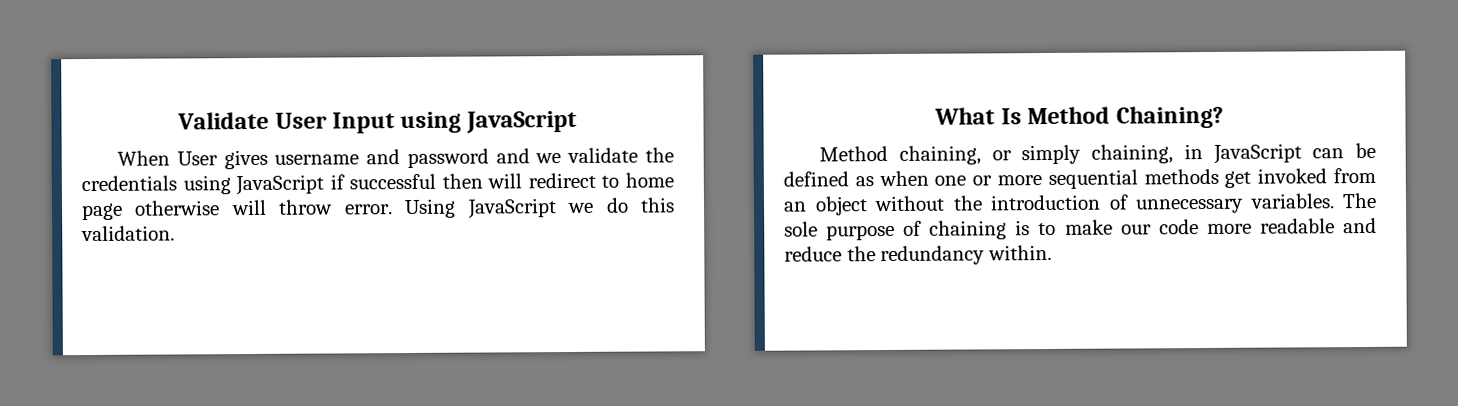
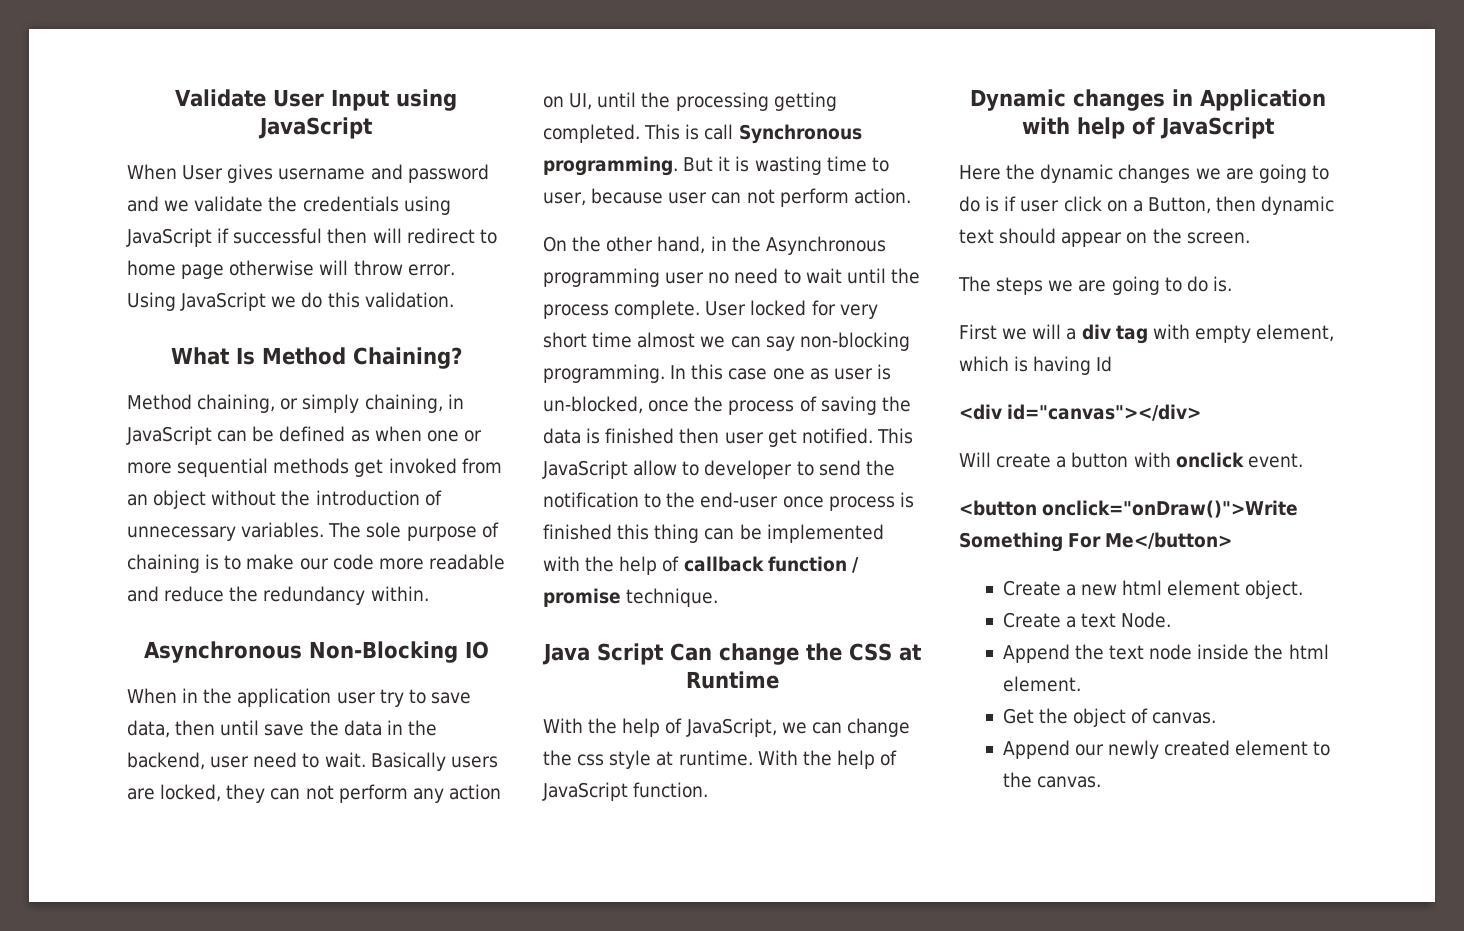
+ Asynchronous Non-Blocking IO
+ When in the application user try to save data, then until save the data in the backend, user need to wait. Basically users are locked, they can not perform any action on UI, until the processing getting completed. This is call Synchronous programming. But it is wasting time to user, because user can not perform action.
+ On the other hand, in the Asynchronous programming user no need to wait until the process complete. User locked for very short time almost we can say non-blocking programming. In this case one as user is un-blocked, once the process of saving the data is finished then user get notified. This JavaScript allow to developer to send the notification to the end-user once process is finished this thing can be implemented with the help of callback function / promise technique.
+ Java Script Can change the CSS at Runtime
+ With the help of JavaScript, we can change the css style at runtime. With the help of JavaScript function.
+ Dynamic changes in Application with help of JavaScript
+ Here the dynamic changes we are going to do is if user click on a Button, then dynamic text should appear on the screen.
+ The steps we are going to do is.
+ First we will a div tag with empty element, which is having Id
+ <div id="canvas"></div>
+ Will create a button with onclick event.
+ <button onclick="onDraw()">Write Something For Me</button>
+ Create a new html element object.
+ Create a text Node.
+ Append the text node inside the html element.
+ Get the object of canvas.
+ Append our newly created element to the canvas.

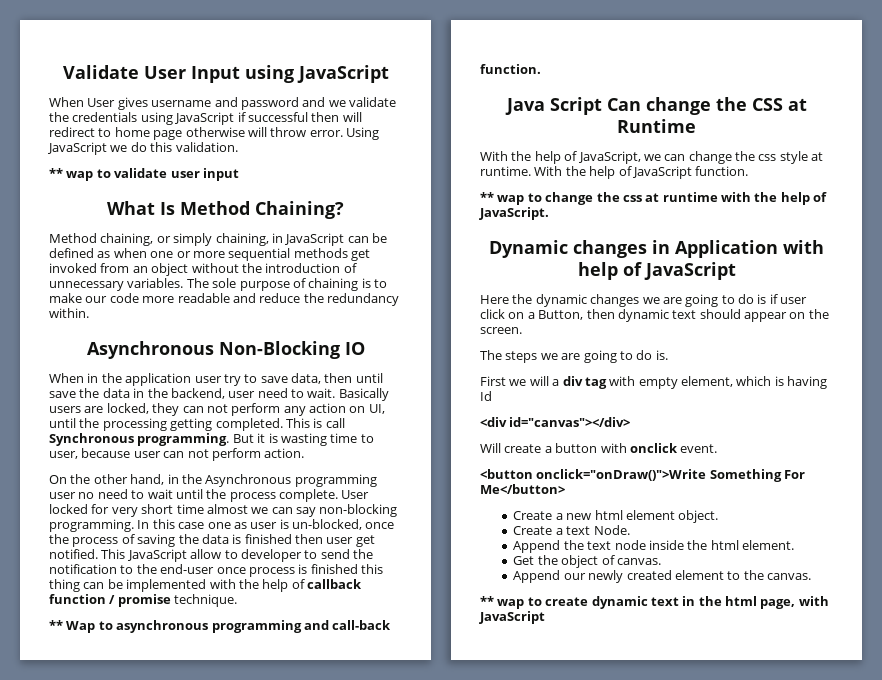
+ ** wap to validate user input
+ ** Wap to asynchronous programming and call-back function.
+ ** wap to change the css at runtime with the help of JavaScript.
+ ** wap to create dynamic text in the html page, with JavaScript

